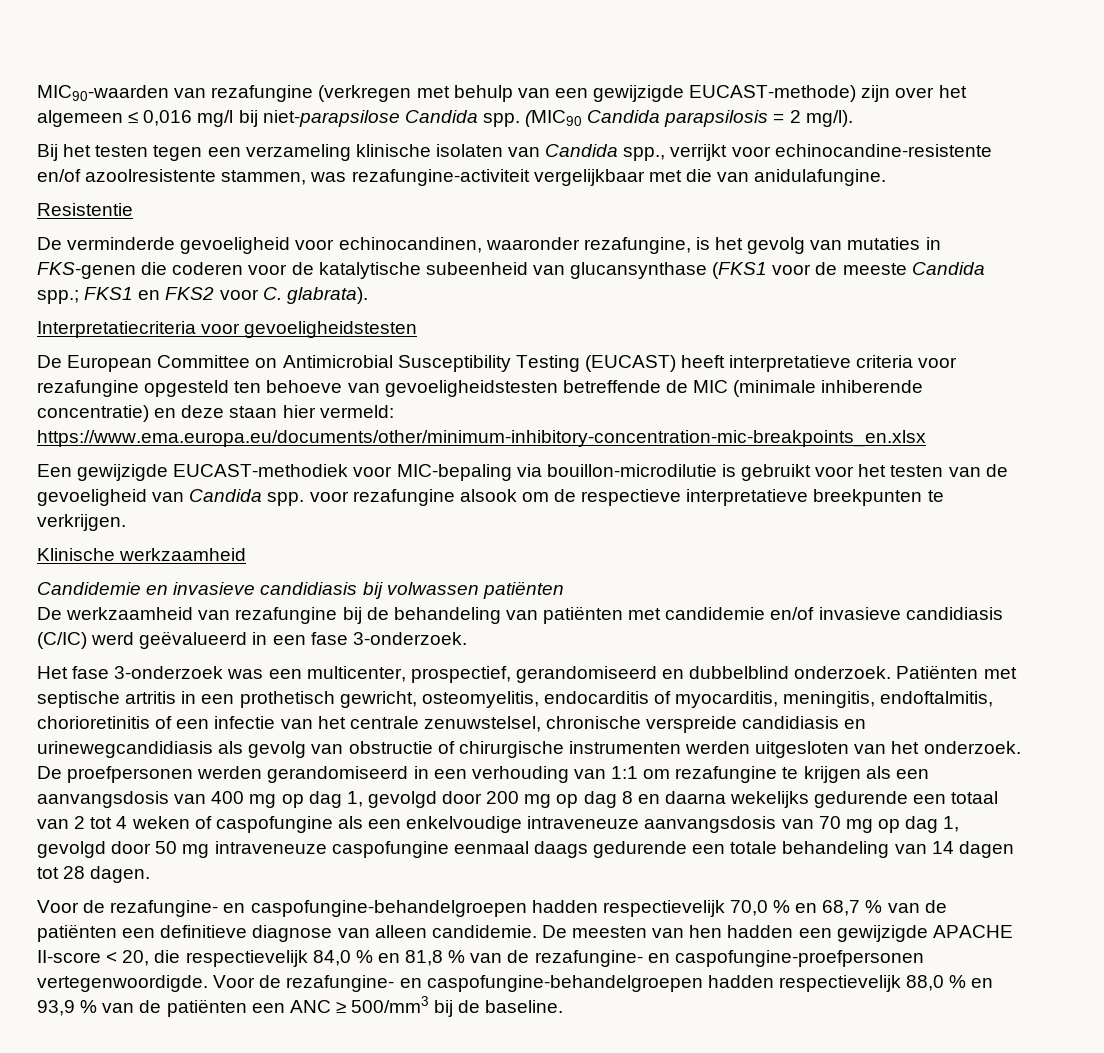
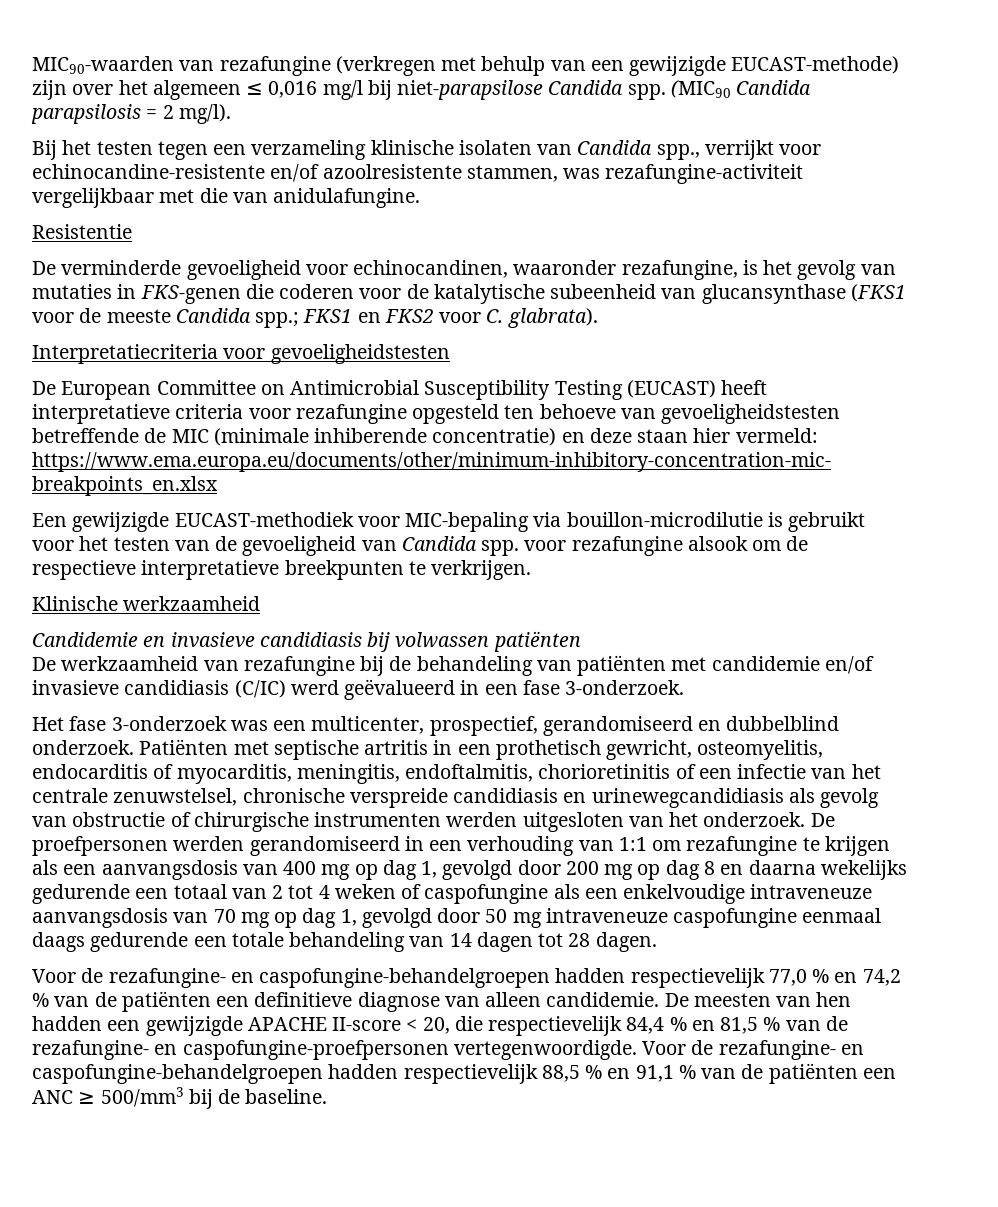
- Voor de rezafungine- en caspofungine-behandelgroepen hadden respectievelijk 70,0 % en 68,7 % van de patiënten een definitieve diagnose van alleen candidemie.
+ Voor de rezafungine- en caspofungine-behandelgroepen hadden respectievelijk 77,0 % en 74,2 % van de patiënten een definitieve diagnose van alleen candidemie.
- De meesten van hen hadden een gewijzigde APACHE II-score < 20, die respectievelijk 84,0 % en 81,8 % van de rezafungine- en caspofungine-proefpersonen vertegenwoordigde.
+ De meesten van hen hadden een gewijzigde APACHE II-score < 20, die respectievelijk 84,4 % en 81,5 % van de rezafungine- en caspofungine-proefpersonen vertegenwoordigde.
- Voor de rezafungine- en caspofungine-behandelgroepen hadden respectievelijk 88,0 % en 93,9 % van de patiënten een ANC ≥ 500/mm3 bij de baseline.
+ Voor de rezafungine- en caspofungine-behandelgroepen hadden respectievelijk 88,5 % en 91,1 % van de patiënten een ANC ≥ 500/mm3 bij de baseline.

